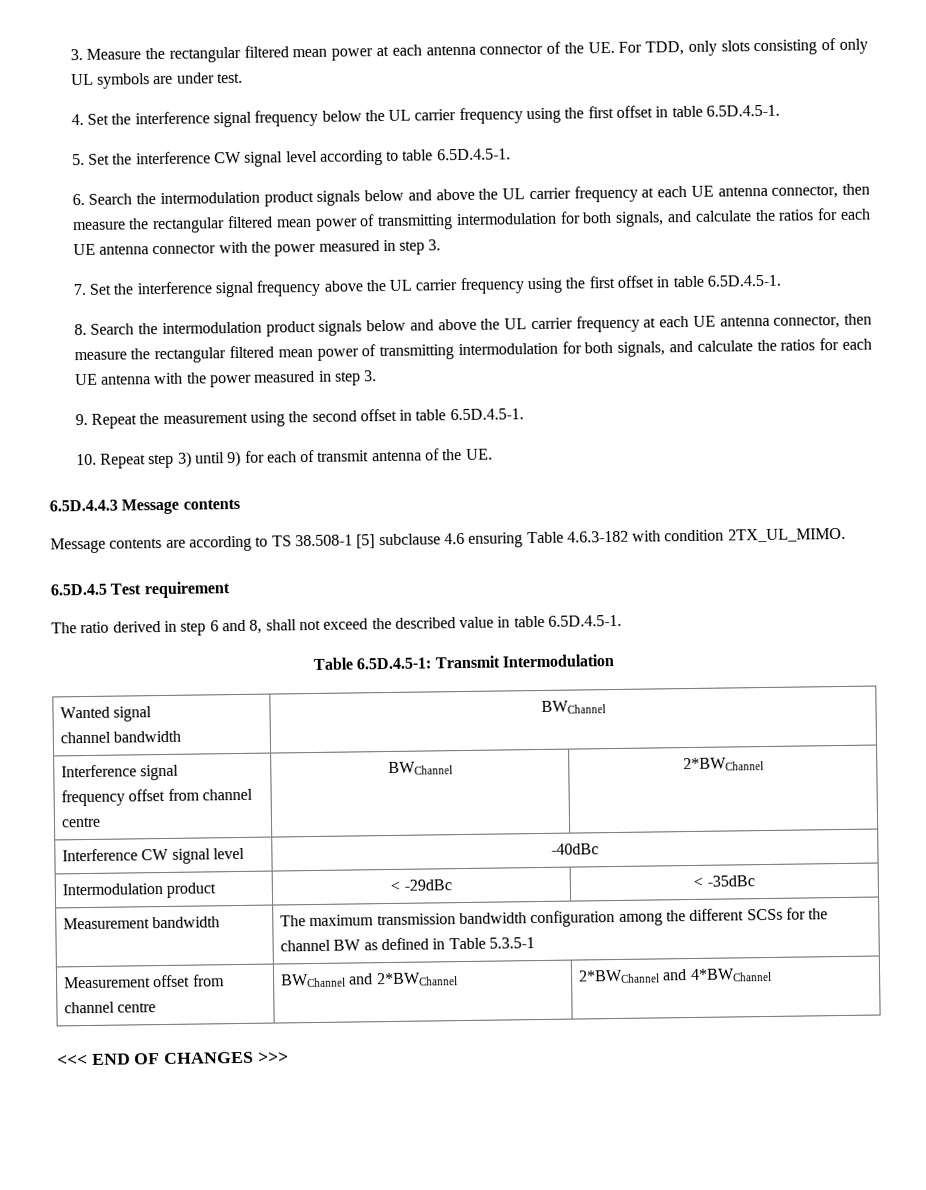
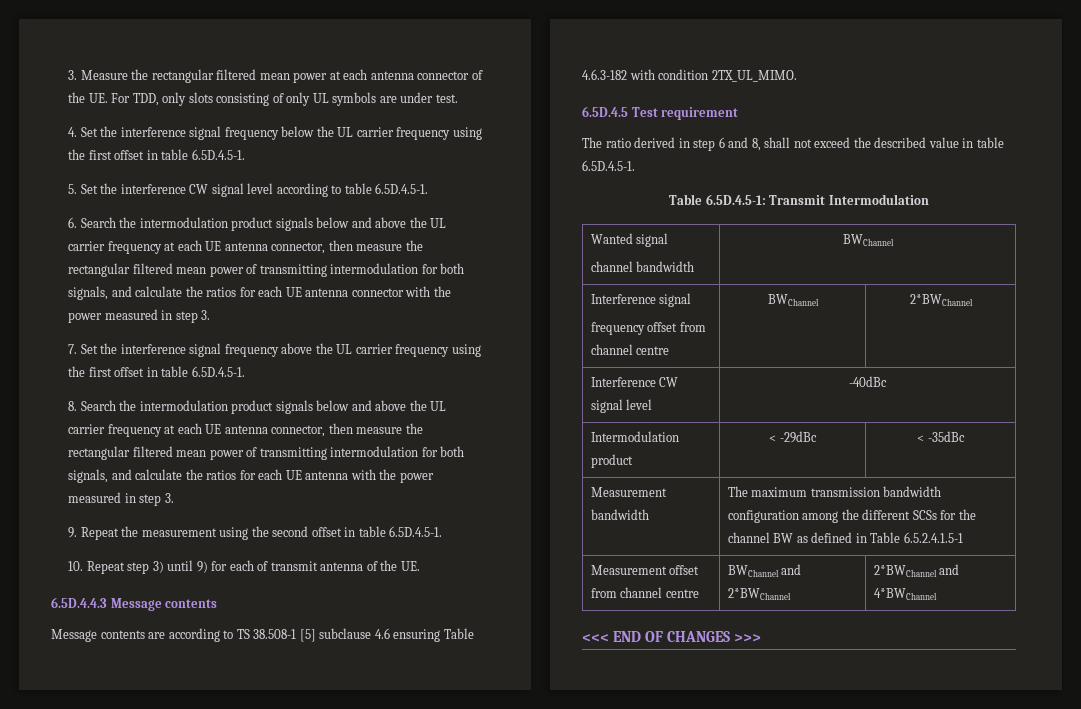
- Measurement bandwidth | The maximum transmission bandwidth configuration among the different SCSs for the channel BW as defined in Table 5.3.5-1
+ Measurement bandwidth | The maximum transmission bandwidth configuration among the different SCSs for the channel BW as defined in Table 6.5.2.4.1.5-1

